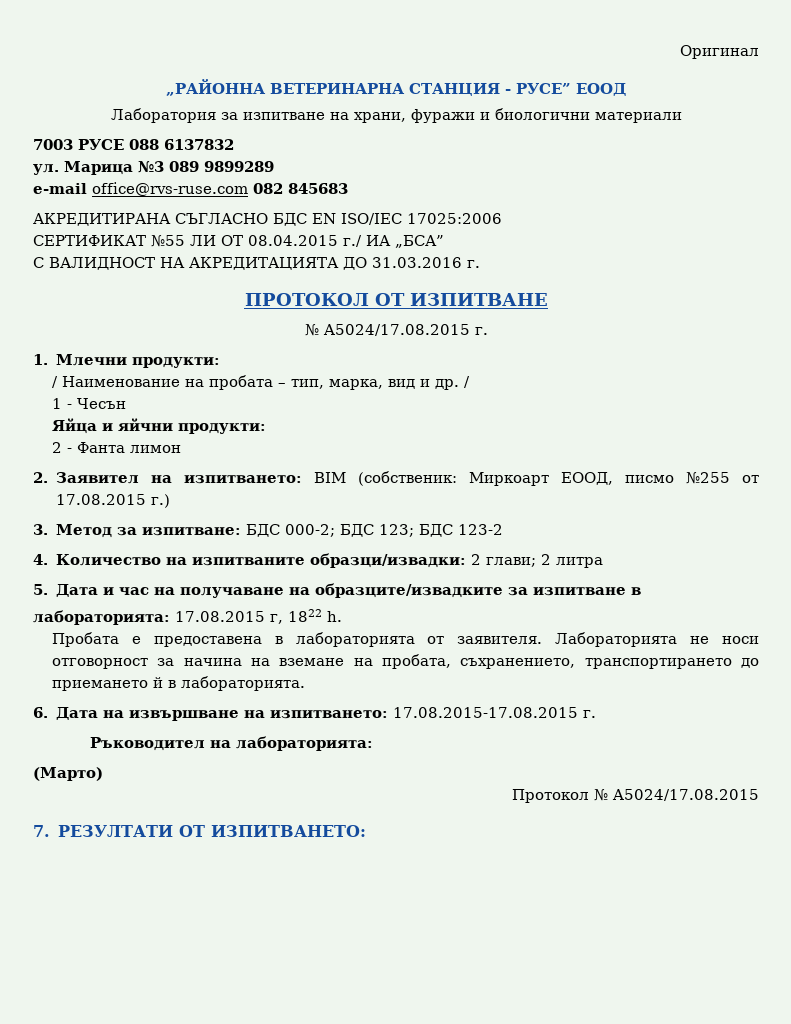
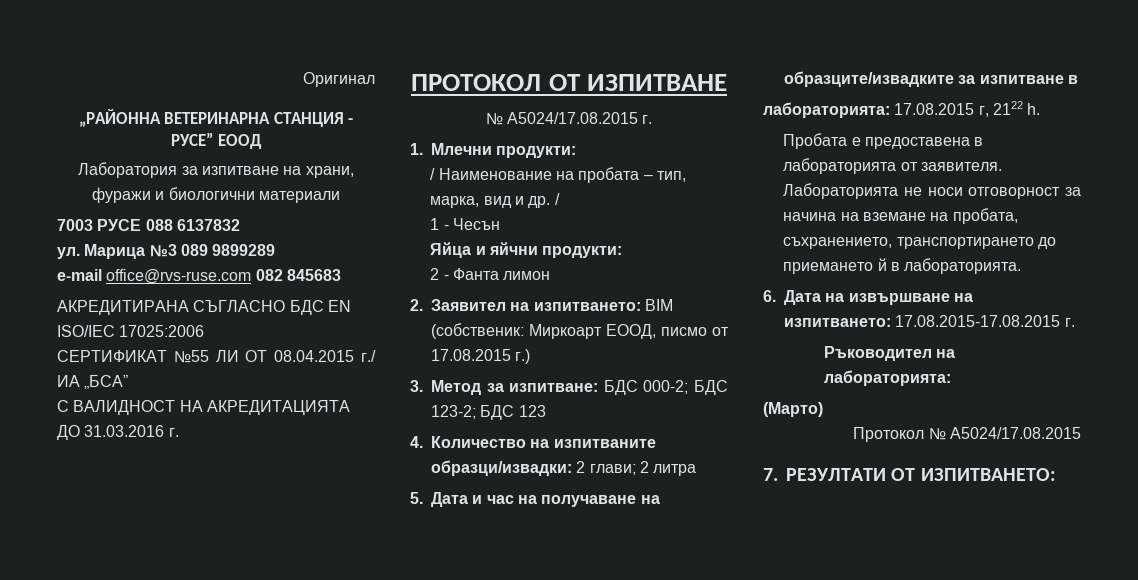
- 2. Заявител на изпитването: BIM (собственик: Миркоарт ЕООД, писмо №255 от 17.08.2015 г.)
+ 2. Заявител на изпитването: BIM (собственик: Миркоарт ЕООД, писмо от 17.08.2015 г.)
- 3. Метод за изпитване: БДС 000-2; БДС 123; БДС 123-2
+ 3. Метод за изпитване: БДС 000-2; БДС 123-2; БДС 123
- лабораторията: 17.08.2015 г, 1822 h.
+ лабораторията: 17.08.2015 г, 2122 h.

